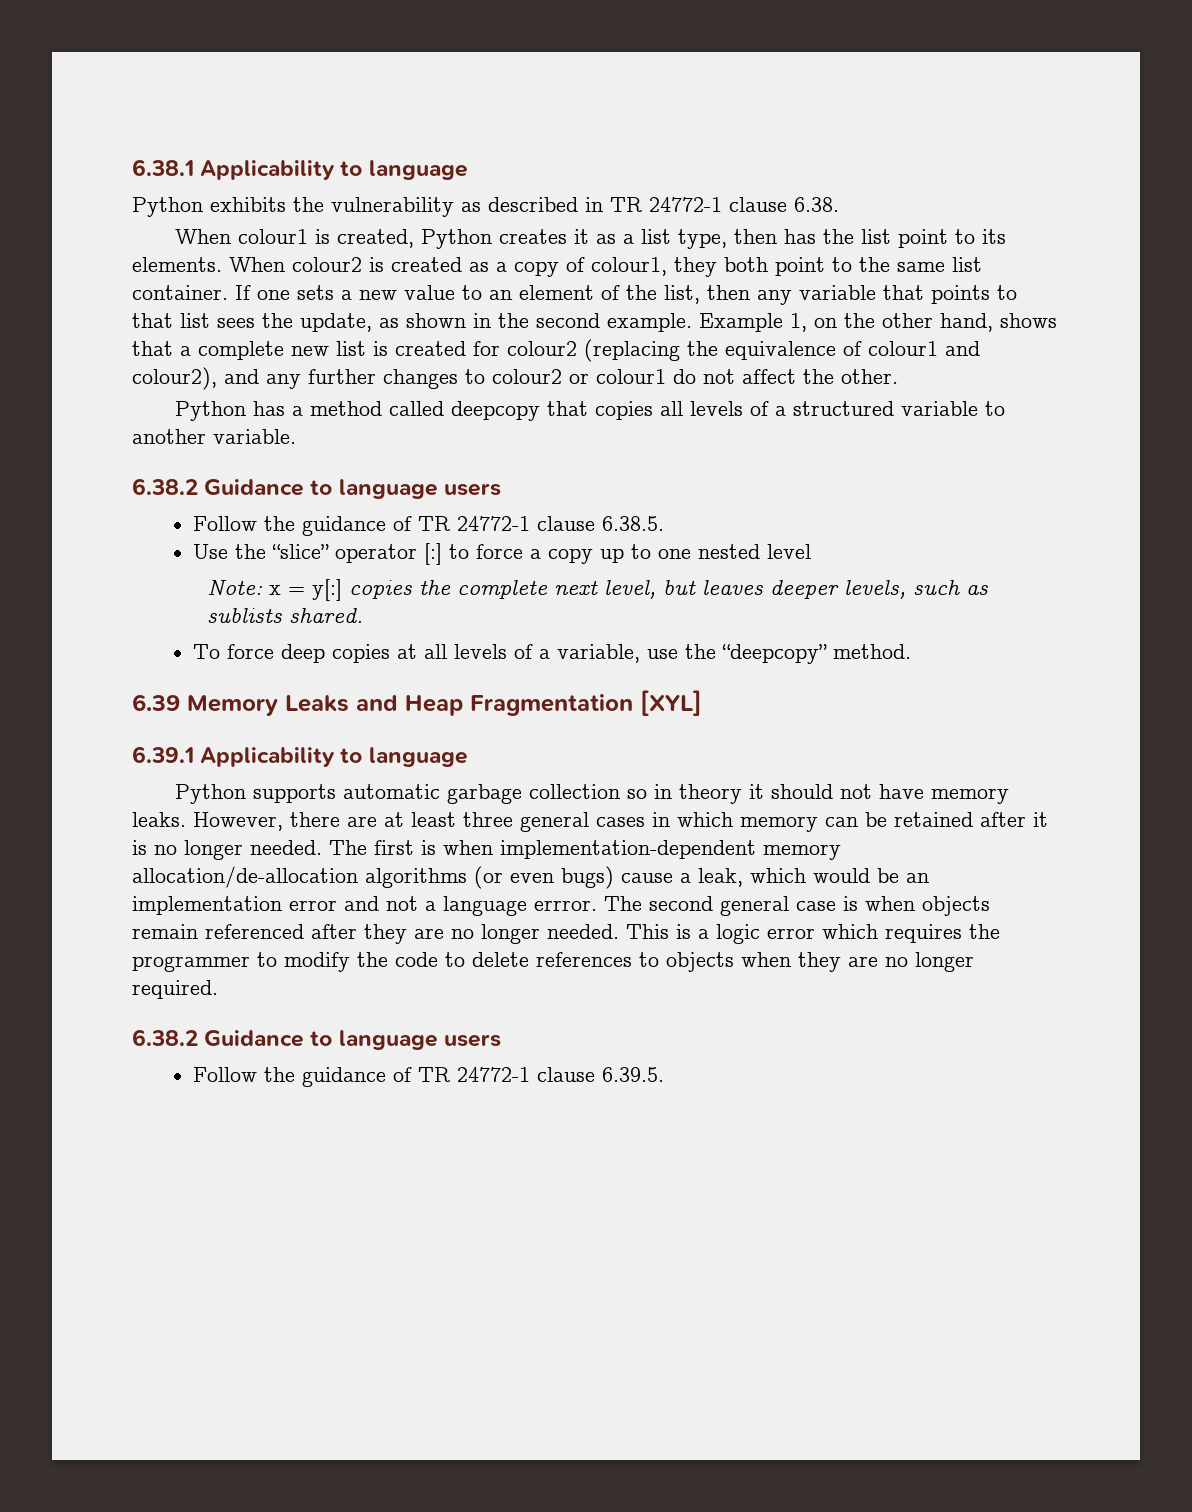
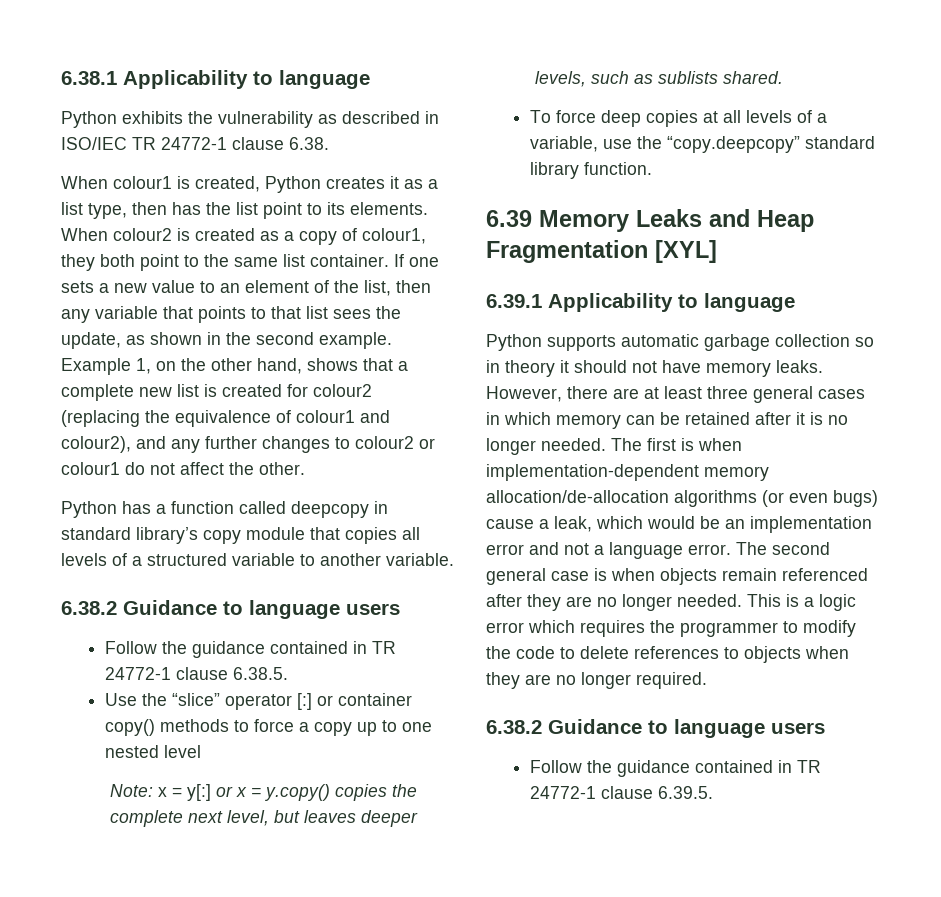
- Python exhibits the vulnerability as described in TR 24772-1 clause 6.38.
+ Python exhibits the vulnerability as described in ISO/IEC TR 24772-1 clause 6.38.
- Python has a method called deepcopy that copies all levels of a structured variable to another variable.
+ Python has a function called deepcopy in standard library’s copy module that copies all levels of a structured variable to another variable.
- Follow the guidance of TR 24772-1 clause 6.38.5.
+ Follow the guidance contained in TR 24772-1 clause 6.38.5.
- Use the “slice” operator [:] to force a copy up to one nested level
+ Use the “slice” operator [:] or container copy() methods to force a copy up to one nested level
- Note: x = y[:] copies the complete next level, but leaves deeper levels, such as sublists shared.
+ Note: x = y[:] or x = y.copy() copies the complete next level, but leaves deeper levels, such as sublists shared.
- To force deep copies at all levels of a variable, use the “deepcopy” method.
+ To force deep copies at all levels of a variable, use the “copy.deepcopy” standard library function.
- The first is when implementation-dependent memory allocation/de-allocation algorithms (or even bugs) cause a leak, which would be an implementation error and not a language errror.
+ The first is when implementation-dependent memory allocation/de-allocation algorithms (or even bugs) cause a leak, which would be an implementation error and not a language error.
- Follow the guidance of TR 24772-1 clause 6.39.5.
+ Follow the guidance contained in TR 24772-1 clause 6.39.5.

